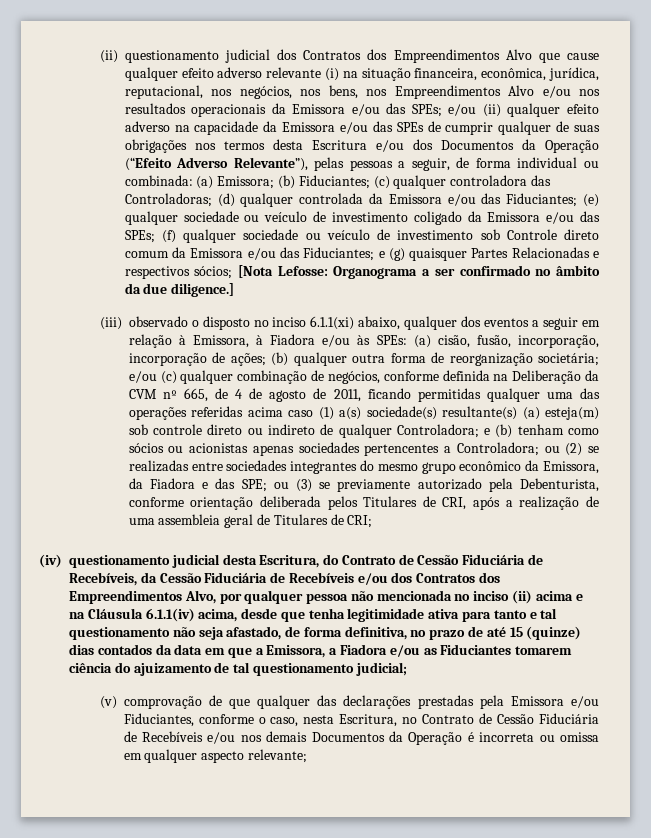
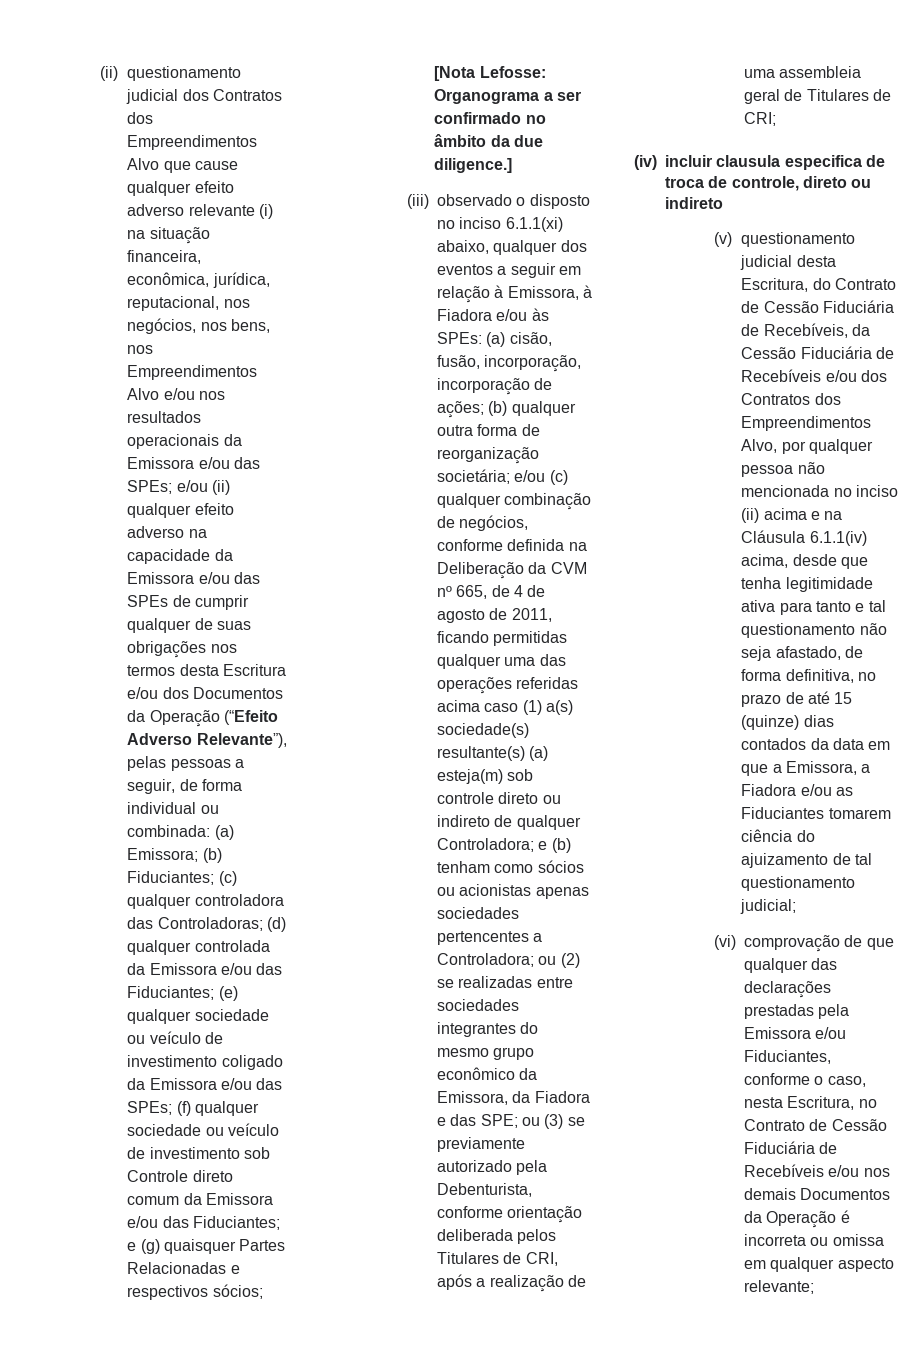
- (iv) questionamento judicial desta Escritura, do Contrato de Cessão Fiduciária de Recebíveis, da Cessão Fiduciária de Recebíveis e/ou dos Contratos dos Empreendimentos Alvo, por qualquer pessoa não mencionada no inciso (ii) acima e na Cláusula 6.1.1(iv) acima, desde que tenha legitimidade ativa para tanto e tal questionamento não seja afastado, de forma definitiva, no prazo de até 15 (quinze) dias contados da data em que a Emissora, a Fiadora e/ou as Fiduciantes tomarem ciência do ajuizamento de tal questionamento judicial;
+ (iv) incluir clausula especifica de troca de controle, direto ou indireto
+ (v) questionamento judicial desta Escritura, do Contrato de Cessão Fiduciária de Recebíveis, da Cessão Fiduciária de Recebíveis e/ou dos Contratos dos Empreendimentos Alvo, por qualquer pessoa não mencionada no inciso (ii) acima e na Cláusula 6.1.1(iv) acima, desde que tenha legitimidade ativa para tanto e tal questionamento não seja afastado, de forma definitiva, no prazo de até 15 (quinze) dias contados da data em que a Emissora, a Fiadora e/ou as Fiduciantes tomarem ciência do ajuizamento de tal questionamento judicial;
- (v) comprovação de que qualquer das declarações prestadas pela Emissora e/ou Fiduciantes, conforme o caso, nesta Escritura, no Contrato de Cessão Fiduciária de Recebíveis e/ou nos demais Documentos da Operação é incorreta ou omissa em qualquer aspecto relevante;
+ (vi) comprovação de que qualquer das declarações prestadas pela Emissora e/ou Fiduciantes, conforme o caso, nesta Escritura, no Contrato de Cessão Fiduciária de Recebíveis e/ou nos demais Documentos da Operação é incorreta ou omissa em qualquer aspecto relevante;

